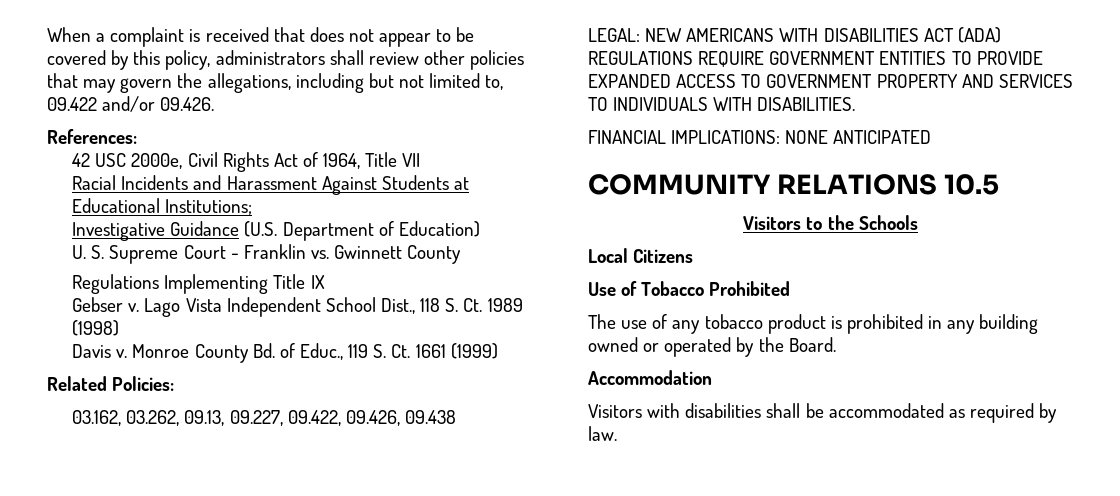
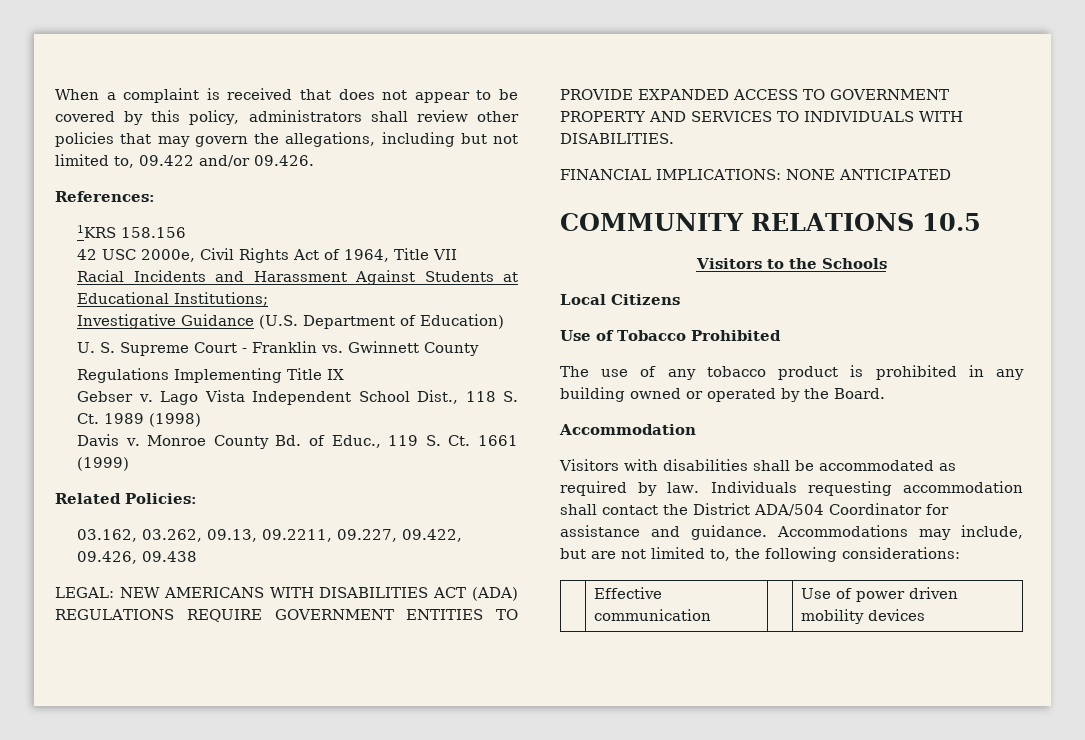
+ 1KRS 158.156
- 03.162, 03.262, 09.13, 09.227, 09.422, 09.426, 09.438
+ 03.162, 03.262, 09.13, 09.2211, 09.227, 09.422, 09.426, 09.438
+ Individuals requesting accommodation shall contact the District ADA/504 Coordinator for assistance and guidance. Accommodations may include, but are not limited to, the following considerations:
+ | Effective communication | | Use of power driven mobility devices

